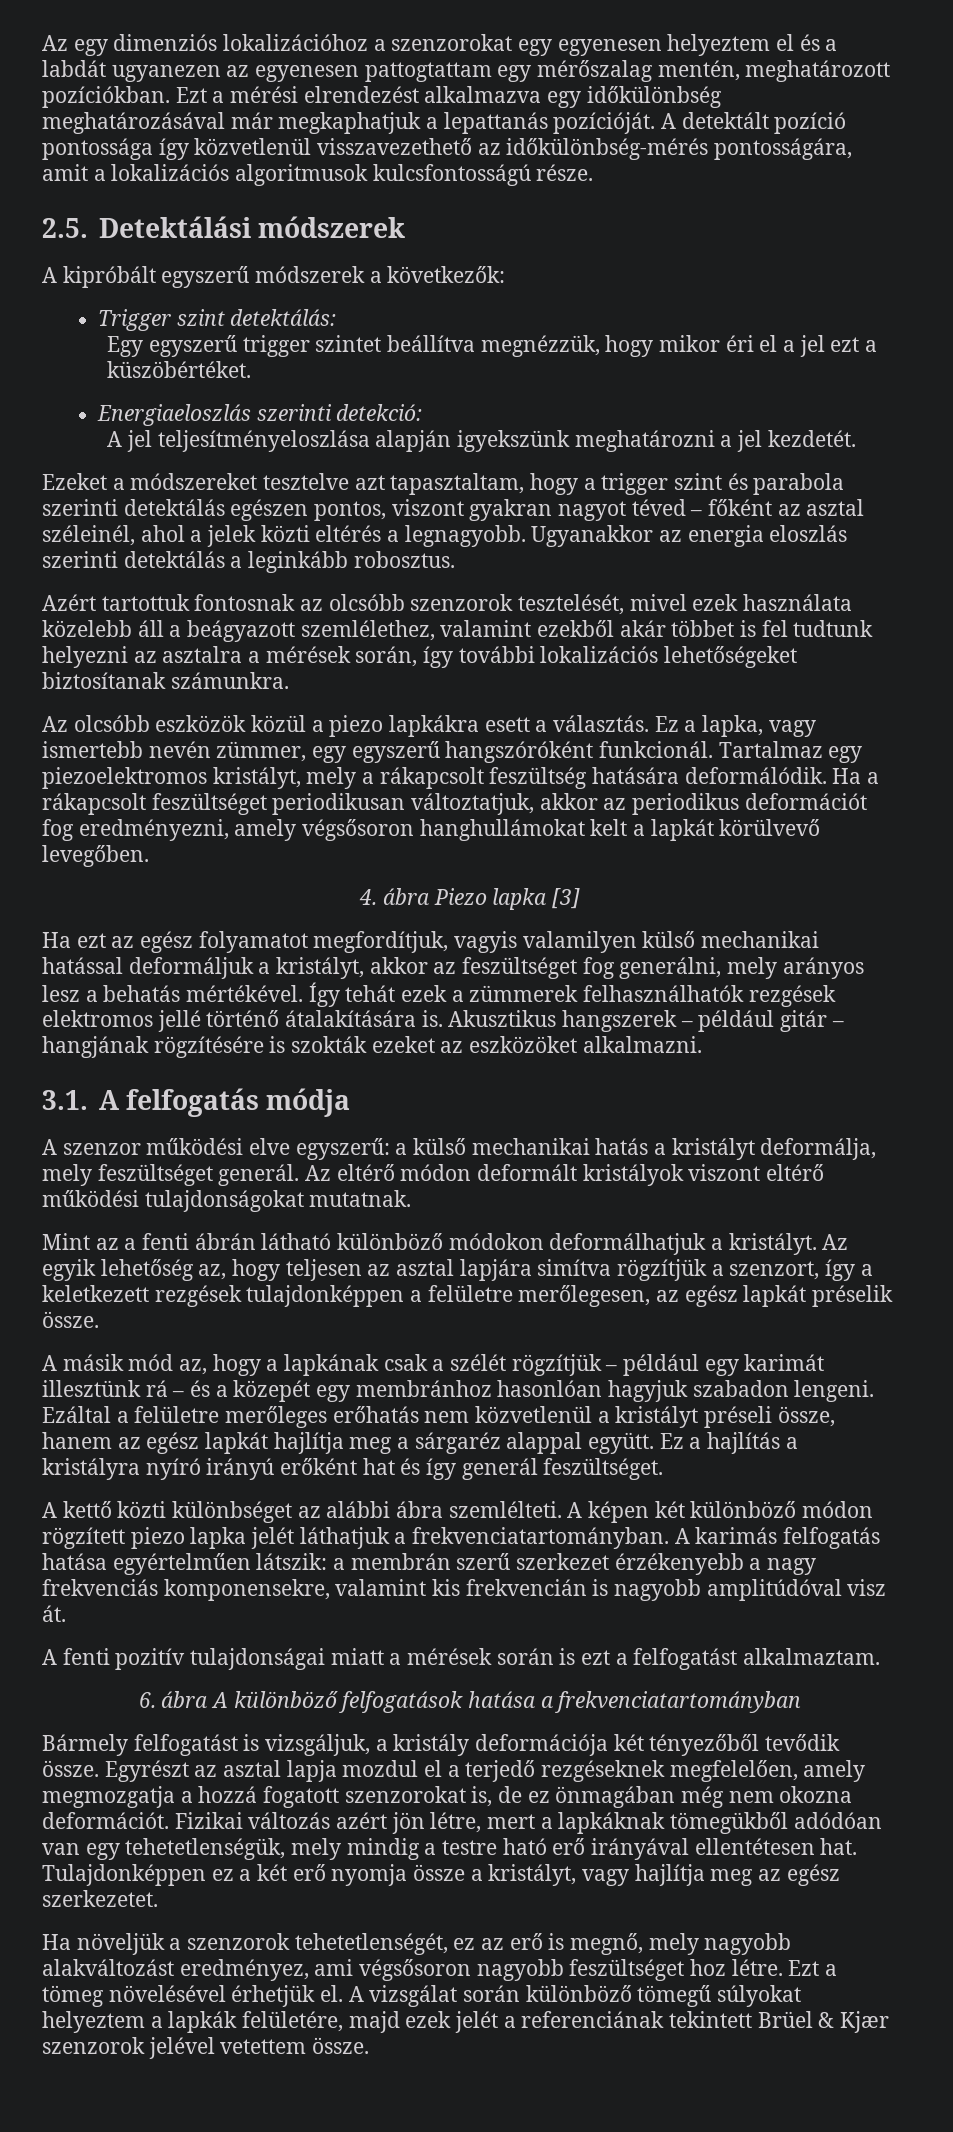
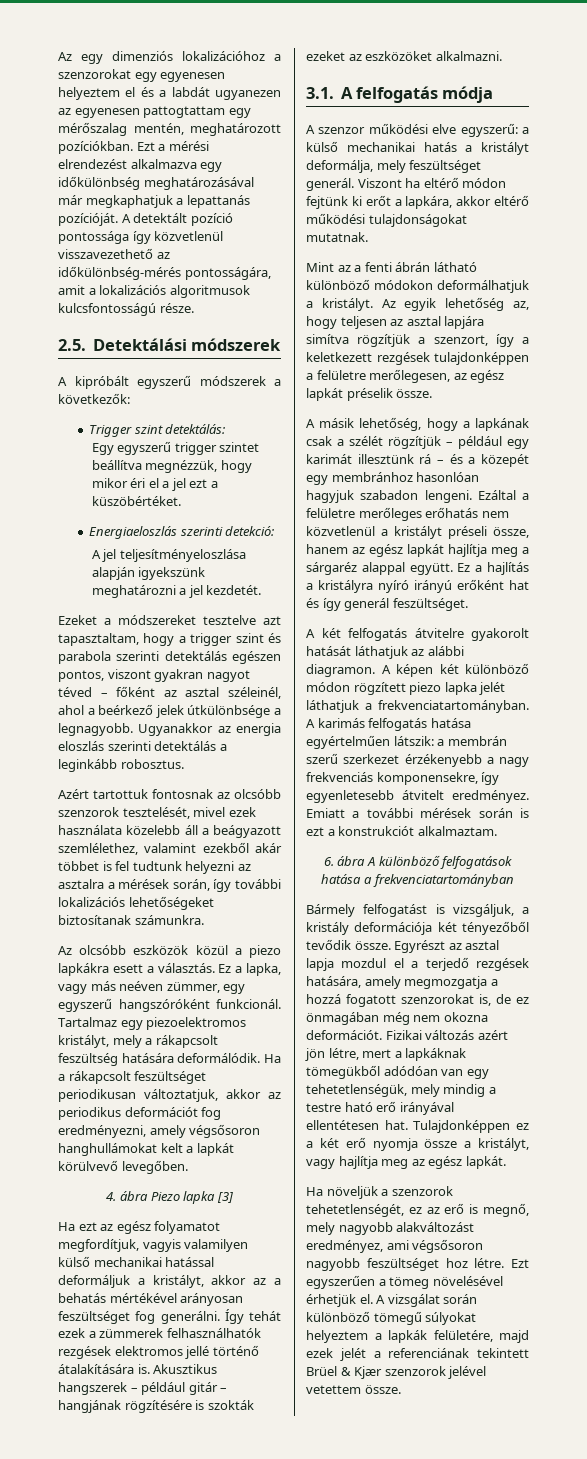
- Ezeket a módszereket tesztelve azt tapasztaltam, hogy a trigger szint és parabola szerinti detektálás egészen pontos, viszont gyakran nagyot téved – főként az asztal széleinél, ahol a jelek közti eltérés a legnagyobb.
+ Ezeket a módszereket tesztelve azt tapasztaltam, hogy a trigger szint és parabola szerinti detektálás egészen pontos, viszont gyakran nagyot téved – főként az asztal széleinél, ahol a beérkező jelek útkülönbsége a legnagyobb.
- Ez a lapka, vagy ismertebb nevén zümmer, egy egyszerű hangszóróként funkcionál.
+ Ez a lapka, vagy más neéven zümmer, egy egyszerű hangszóróként funkcionál.
- Ha ezt az egész folyamatot megfordítjuk, vagyis valamilyen külső mechanikai hatással deformáljuk a kristályt, akkor az feszültséget fog generálni, mely arányos lesz a behatás mértékével.
+ Ha ezt az egész folyamatot megfordítjuk, vagyis valamilyen külső mechanikai hatással deformáljuk a kristályt, akkor az a behatás mértékével arányosan feszültséget fog generálni.
- Az eltérő módon deformált kristályok viszont eltérő működési tulajdonságokat mutatnak.
+ Viszont ha eltérő módon fejtünk ki erőt a lapkára, akkor eltérő működési tulajdonságokat mutatnak.
- A másik mód az, hogy a lapkának csak a szélét rögzítjük – például egy karimát illesztünk rá – és a közepét egy membránhoz hasonlóan hagyjuk szabadon lengeni.
+ A másik lehetőség, hogy a lapkának csak a szélét rögzítjük – például egy karimát illesztünk rá – és a közepét egy membránhoz hasonlóan hagyjuk szabadon lengeni.
- A kettő közti különbséget az alábbi ábra szemlélteti.
+ A két felfogatás átvitelre gyakorolt hatását láthatjuk az alábbi diagramon.
- A karimás felfogatás hatása egyértelműen látszik: a membrán szerű szerkezet érzékenyebb a nagy frekvenciás komponensekre, valamint kis frekvencián is nagyobb amplitúdóval visz át.
- A fenti pozitív tulajdonságai miatt a mérések során is ezt a felfogatást alkalmaztam.
+ A karimás felfogatás hatása egyértelműen látszik: a membrán szerű szerkezet érzékenyebb a nagy frekvenciás komponensekre, így egyenletesebb átvitelt eredményez. Emiatt a további mérések során is ezt a konstrukciót alkalmaztam.
- Egyrészt az asztal lapja mozdul el a terjedő rezgéseknek megfelelően, amely megmozgatja a hozzá fogatott szenzorokat is, de ez önmagában még nem okozna deformációt.
+ Egyrészt az asztal lapja mozdul el a terjedő rezgések hatására, amely megmozgatja a hozzá fogatott szenzorokat is, de ez önmagában még nem okozna deformációt.
- Tulajdonképpen ez a két erő nyomja össze a kristályt, vagy hajlítja meg az egész szerkezetet.
+ Tulajdonképpen ez a két erő nyomja össze a kristályt, vagy hajlítja meg az egész lapkát.
- Ezt a tömeg növelésével érhetjük el.
+ Ezt egyszerűen a tömeg növelésével érhetjük el.

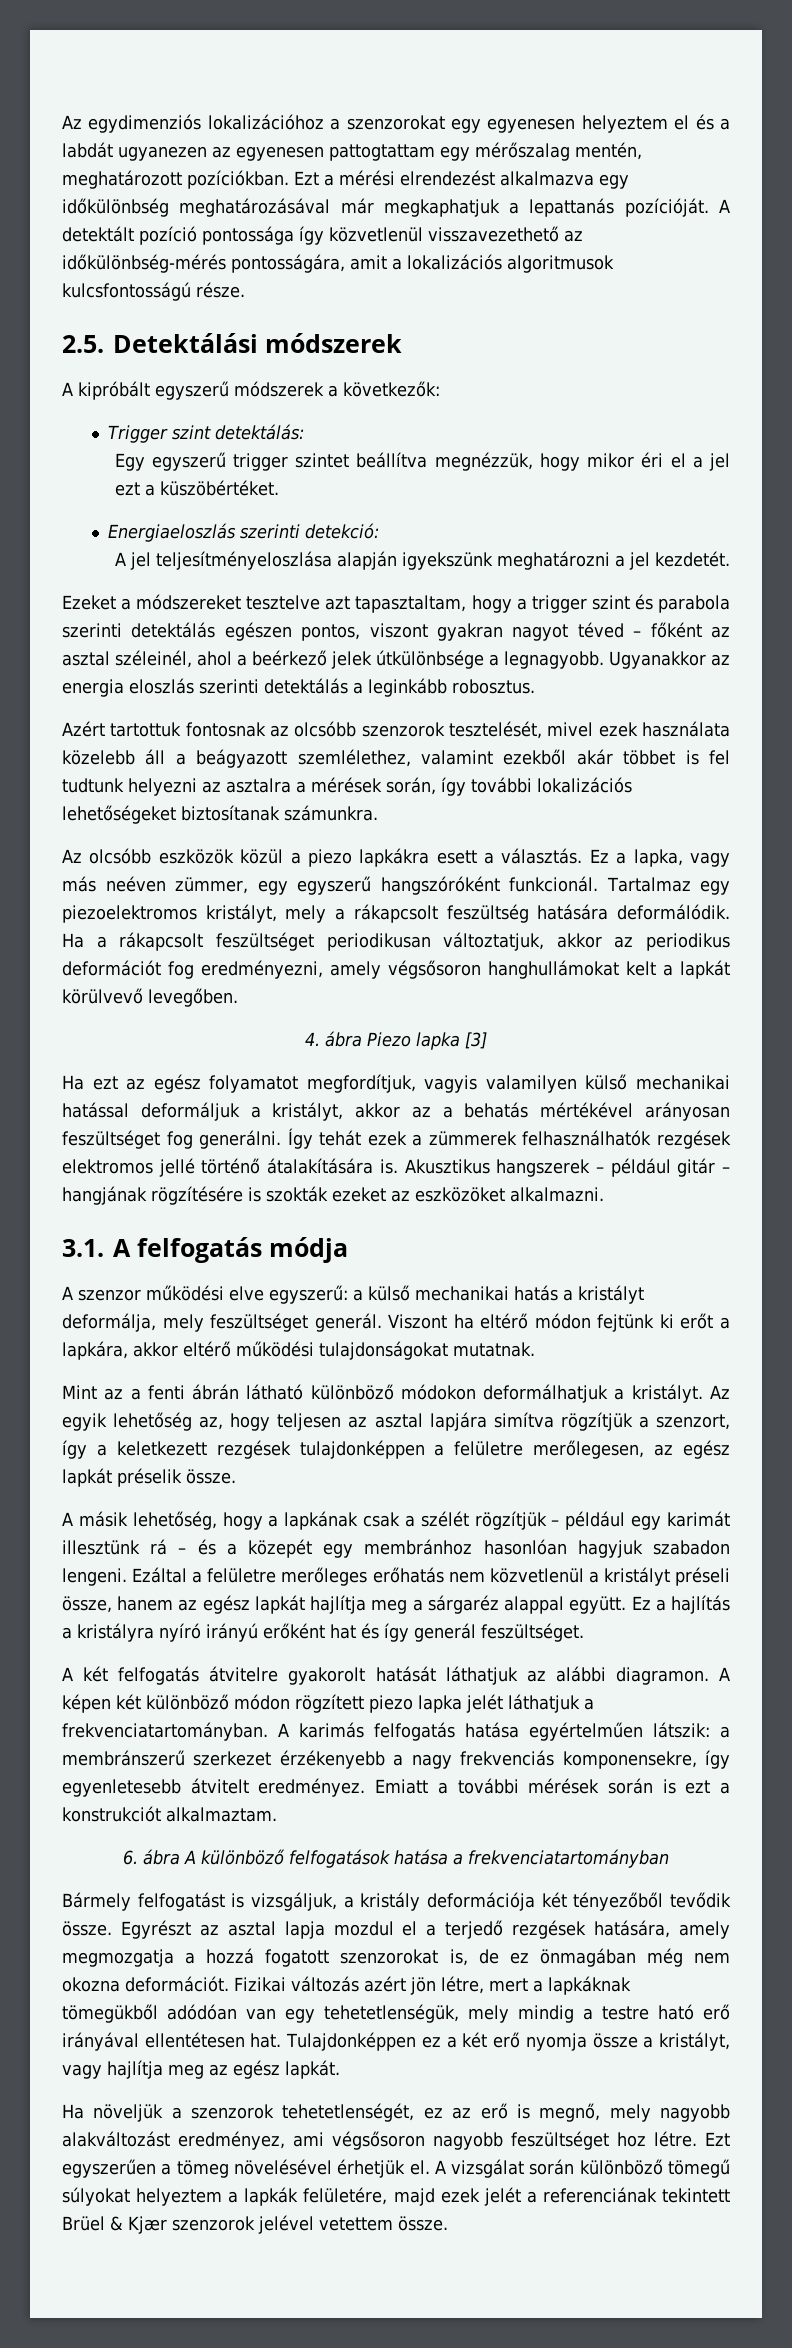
- Az egy dimenziós lokalizációhoz a szenzorokat egy egyenesen helyeztem el és a labdát ugyanezen az egyenesen pattogtattam egy mérőszalag mentén, meghatározott pozíciókban.
+ Az egydimenziós lokalizációhoz a szenzorokat egy egyenesen helyeztem el és a labdát ugyanezen az egyenesen pattogtattam egy mérőszalag mentén, meghatározott pozíciókban.
- A karimás felfogatás hatása egyértelműen látszik: a membrán szerű szerkezet érzékenyebb a nagy frekvenciás komponensekre, így egyenletesebb átvitelt eredményez.
+ A karimás felfogatás hatása egyértelműen látszik: a membránszerű szerkezet érzékenyebb a nagy frekvenciás komponensekre, így egyenletesebb átvitelt eredményez.

